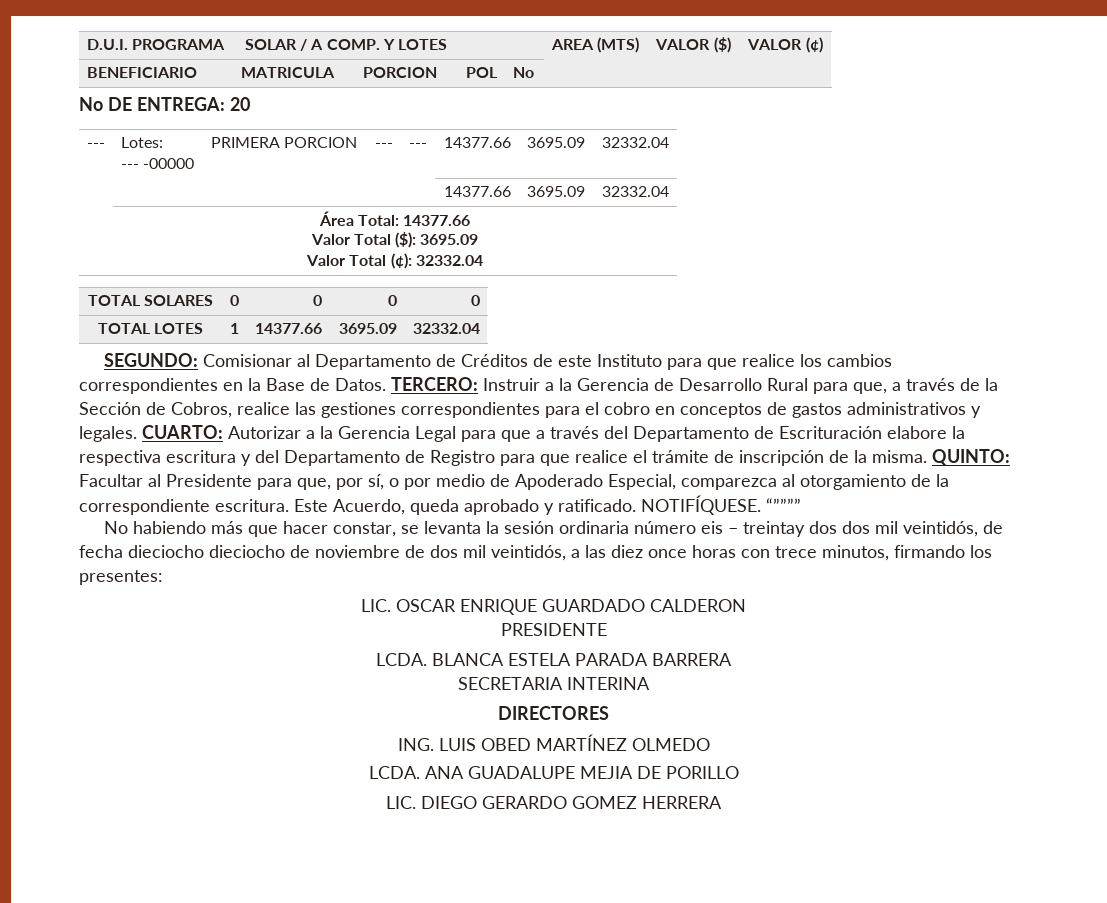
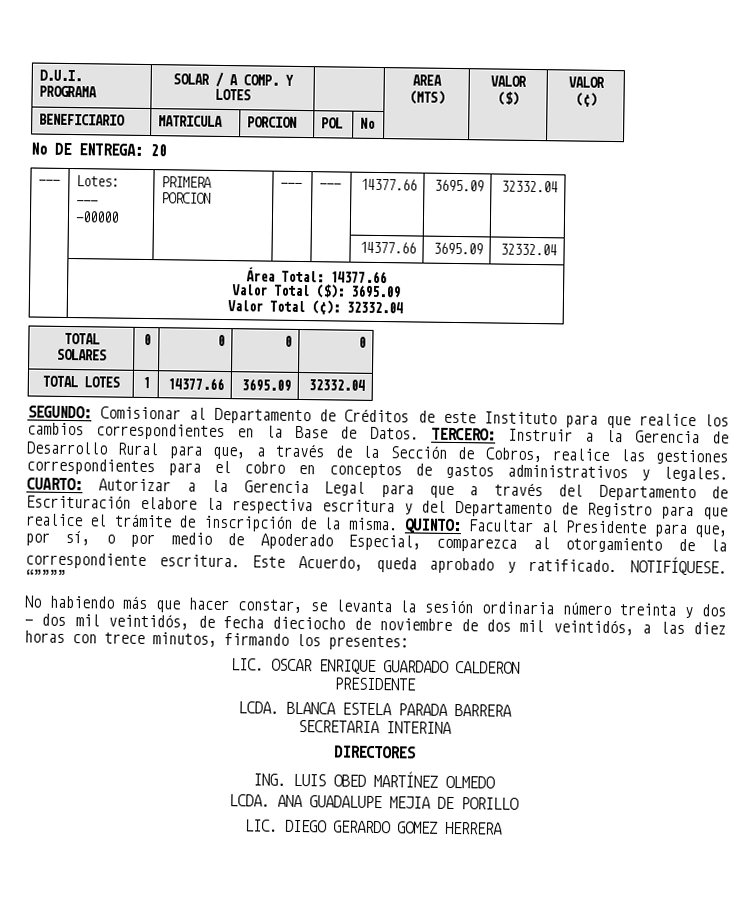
- No habiendo más que hacer constar, se levanta la sesión ordinaria número eis – treintay dos dos mil veintidós, de fecha dieciocho dieciocho de noviembre de dos mil veintidós, a las diez once horas con trece minutos, firmando los presentes:
+ No habiendo más que hacer constar, se levanta la sesión ordinaria número treinta y dos - dos mil veintidós, de fecha dieciocho de noviembre de dos mil veintidós, a las diez horas con trece minutos, firmando los presentes:

